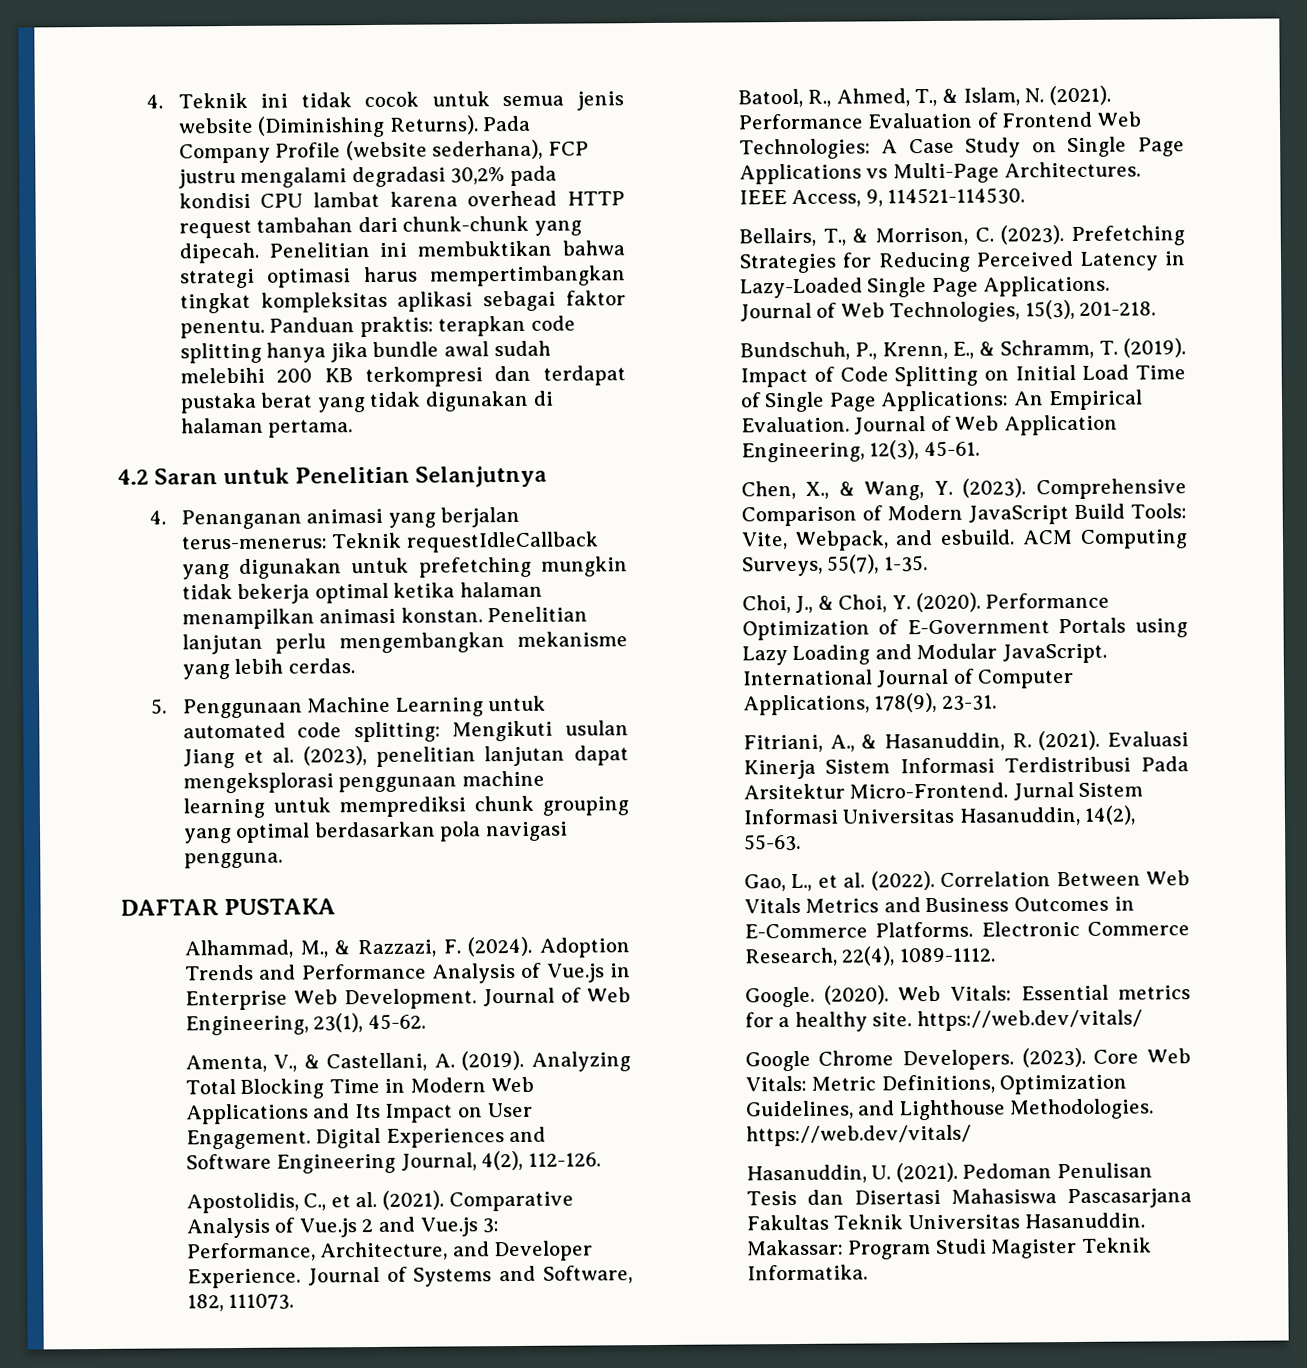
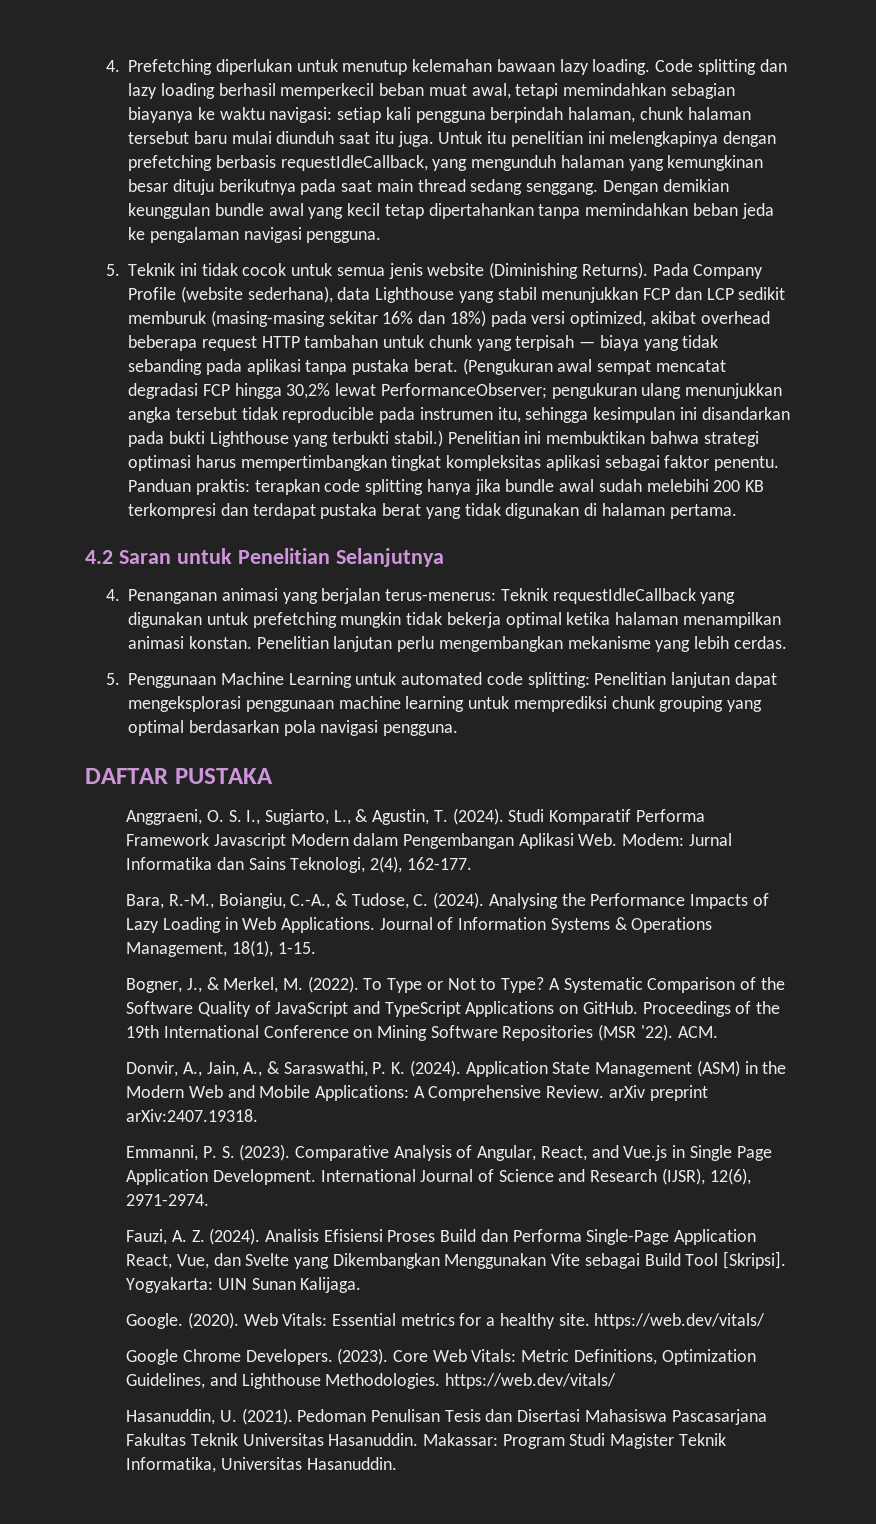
- 4. Teknik ini tidak cocok untuk semua jenis website (Diminishing Returns).
+ 4. Prefetching diperlukan untuk menutup kelemahan bawaan lazy loading. Code splitting dan lazy loading berhasil memperkecil beban muat awal, tetapi memindahkan sebagian biayanya ke waktu navigasi: setiap kali pengguna berpindah halaman, chunk halaman tersebut baru mulai diunduh saat itu juga. Untuk itu penelitian ini melengkapinya dengan prefetching berbasis requestIdleCallback, yang mengunduh halaman yang kemungkinan besar dituju berikutnya pada saat main thread sedang senggang. Dengan demikian keunggulan bundle awal yang kecil tetap dipertahankan tanpa memindahkan beban jeda ke pengalaman navigasi pengguna.
+ 5. Teknik ini tidak cocok untuk semua jenis website (Diminishing Returns).
- Pada Company Profile (website sederhana), FCP justru mengalami degradasi 30,2% pada kondisi CPU lambat karena overhead HTTP request tambahan dari chunk-chunk yang dipecah.
+ Pada Company Profile (website sederhana), data Lighthouse yang stabil menunjukkan FCP dan LCP sedikit memburuk (masing-masing sekitar 16% dan 18%) pada versi optimized, akibat overhead beberapa request HTTP tambahan untuk chunk yang terpisah — biaya yang tidak sebanding pada aplikasi tanpa pustaka berat. (Pengukuran awal sempat mencatat degradasi FCP hingga 30,2% lewat PerformanceObserver; pengukuran ulang menunjukkan angka tersebut tidak reproducible pada instrumen itu, sehingga kesimpulan ini disandarkan pada bukti Lighthouse yang terbukti stabil.)
- 5. Penggunaan Machine Learning untuk automated code splitting: Mengikuti usulan Jiang et al. (2023), penelitian lanjutan dapat mengeksplorasi penggunaan machine learning untuk memprediksi chunk grouping yang optimal berdasarkan pola navigasi pengguna.
+ 5. Penggunaan Machine Learning untuk automated code splitting: Penelitian lanjutan dapat mengeksplorasi penggunaan machine learning untuk memprediksi chunk grouping yang optimal berdasarkan pola navigasi pengguna.
- Alhammad, M., & Razzazi, F. (2024). Adoption Trends and Performance Analysis of Vue.js in Enterprise Web Development. Journal of Web Engineering, 23(1), 45-62.
- Amenta, V., & Castellani, A. (2019). Analyzing Total Blocking Time in Modern Web Applications and Its Impact on User Engagement. Digital Experiences and Software Engineering Journal, 4(2), 112-126.
- Apostolidis, C., et al. (2021). Comparative Analysis of Vue.js 2 and Vue.js 3: Performance, Architecture, and Developer Experience. Journal of Systems and Software, 182, 111073.
- Batool, R., Ahmed, T., & Islam, N. (2021). Performance Evaluation of Frontend Web Technologies: A Case Study on Single Page Applications vs Multi-Page Architectures. IEEE Access, 9, 114521-114530.
- Bellairs, T., & Morrison, C. (2023). Prefetching Strategies for Reducing Perceived Latency in Lazy-Loaded Single Page Applications. Journal of Web Technologies, 15(3), 201-218.
- Bundschuh, P., Krenn, E., & Schramm, T. (2019). Impact of Code Splitting on Initial Load Time of Single Page Applications: An Empirical Evaluation. Journal of Web Application Engineering, 12(3), 45-61.
- Chen, X., & Wang, Y. (2023). Comprehensive Comparison of Modern JavaScript Build Tools: Vite, Webpack, and esbuild. ACM Computing Surveys, 55(7), 1-35.
- Choi, J., & Choi, Y. (2020). Performance Optimization of E-Government Portals using Lazy Loading and Modular JavaScript. International Journal of Computer Applications, 178(9), 23-31.
- Fitriani, A., & Hasanuddin, R. (2021). Evaluasi Kinerja Sistem Informasi Terdistribusi Pada Arsitektur Micro-Frontend. Jurnal Sistem Informasi Universitas Hasanuddin, 14(2), 55-63.
- Gao, L., et al. (2022). Correlation Between Web Vitals Metrics and Business Outcomes in E-Commerce Platforms. Electronic Commerce Research, 22(4), 1089-1112.
+ Anggraeni, O. S. I., Sugiarto, L., & Agustin, T. (2024). Studi Komparatif Performa Framework Javascript Modern dalam Pengembangan Aplikasi Web. Modem: Jurnal Informatika dan Sains Teknologi, 2(4), 162-177.
+ Bara, R.-M., Boiangiu, C.-A., & Tudose, C. (2024). Analysing the Performance Impacts of Lazy Loading in Web Applications. Journal of Information Systems & Operations Management, 18(1), 1-15.
+ Bogner, J., & Merkel, M. (2022). To Type or Not to Type? A Systematic Comparison of the Software Quality of JavaScript and TypeScript Applications on GitHub. Proceedings of the 19th International Conference on Mining Software Repositories (MSR '22). ACM.
+ Donvir, A., Jain, A., & Saraswathi, P. K. (2024). Application State Management (ASM) in the Modern Web and Mobile Applications: A Comprehensive Review. arXiv preprint arXiv:2407.19318.
+ Emmanni, P. S. (2023). Comparative Analysis of Angular, React, and Vue.js in Single Page Application Development. International Journal of Science and Research (IJSR), 12(6), 2971-2974.
+ Fauzi, A. Z. (2024). Analisis Efisiensi Proses Build dan Performa Single-Page Application React, Vue, dan Svelte yang Dikembangkan Menggunakan Vite sebagai Build Tool [Skripsi]. Yogyakarta: UIN Sunan Kalijaga.
- Makassar: Program Studi Magister Teknik Informatika.
+ Makassar: Program Studi Magister Teknik Informatika, Universitas Hasanuddin.

